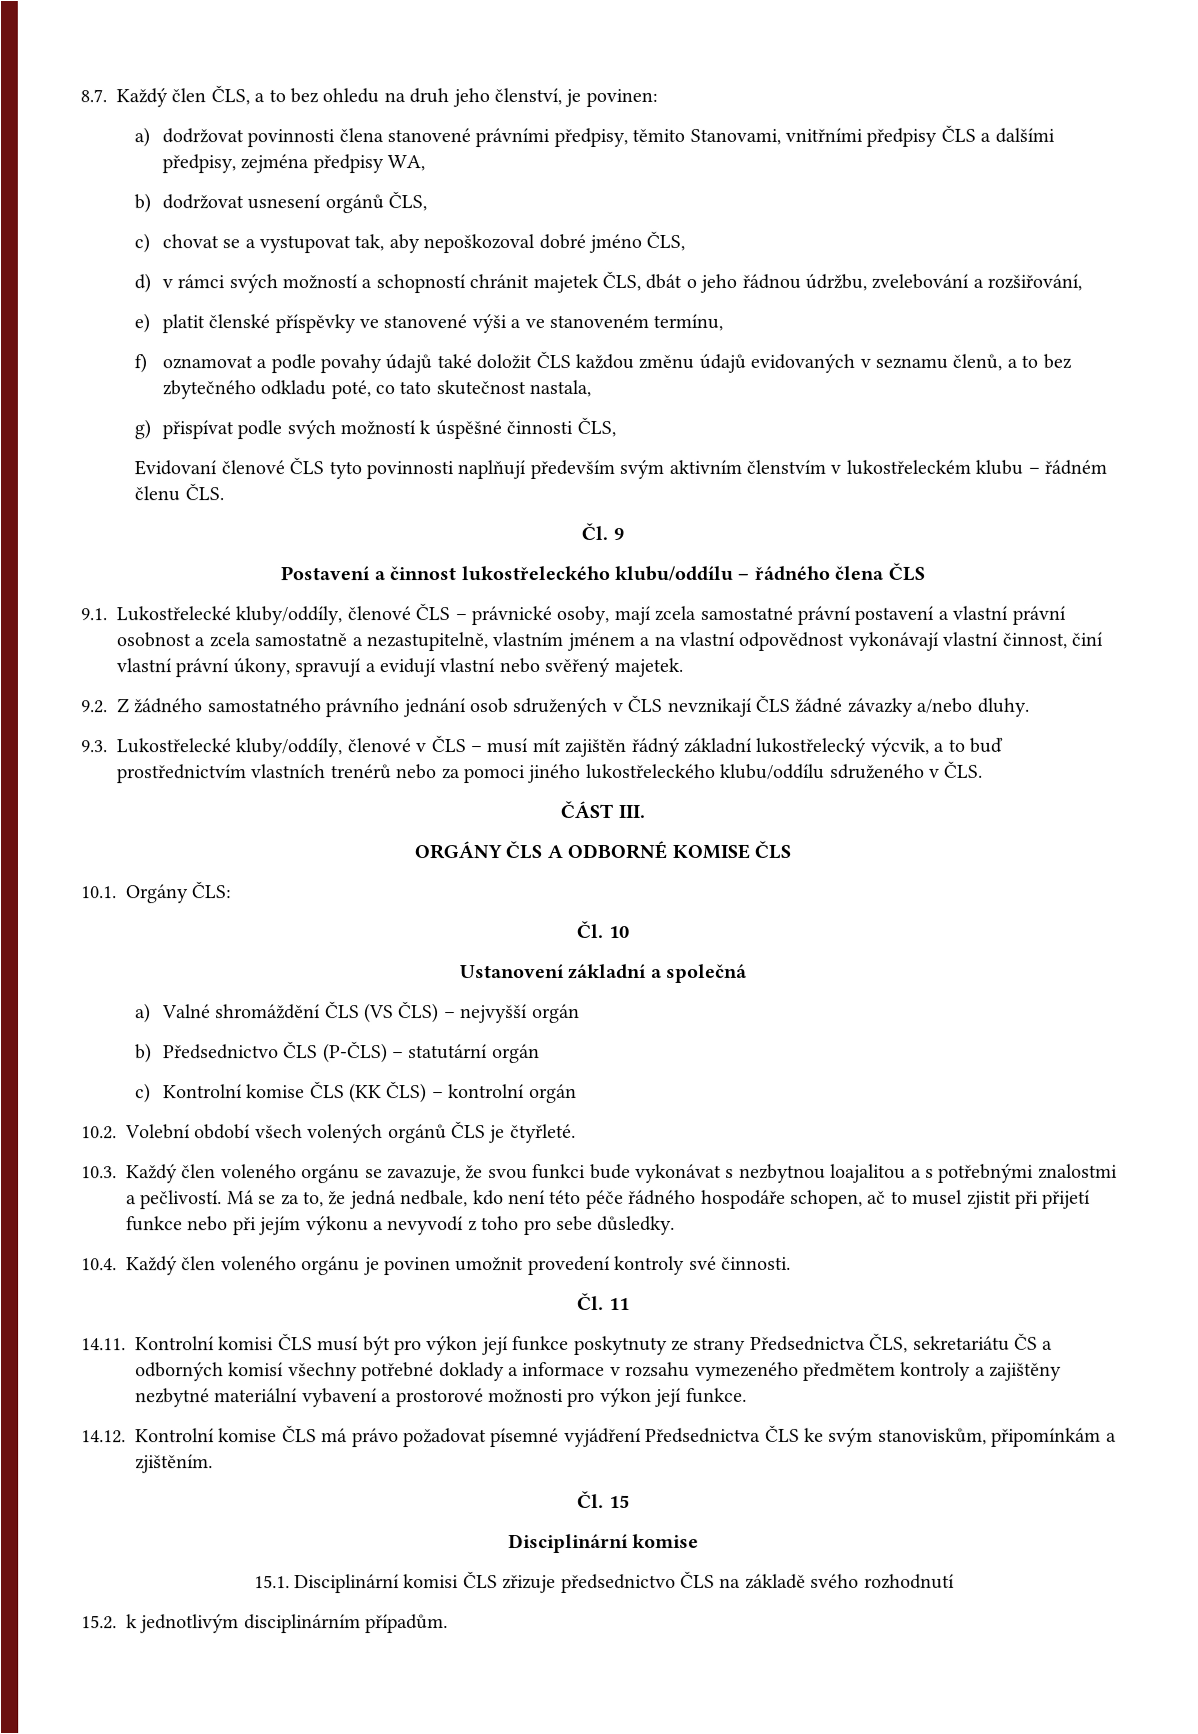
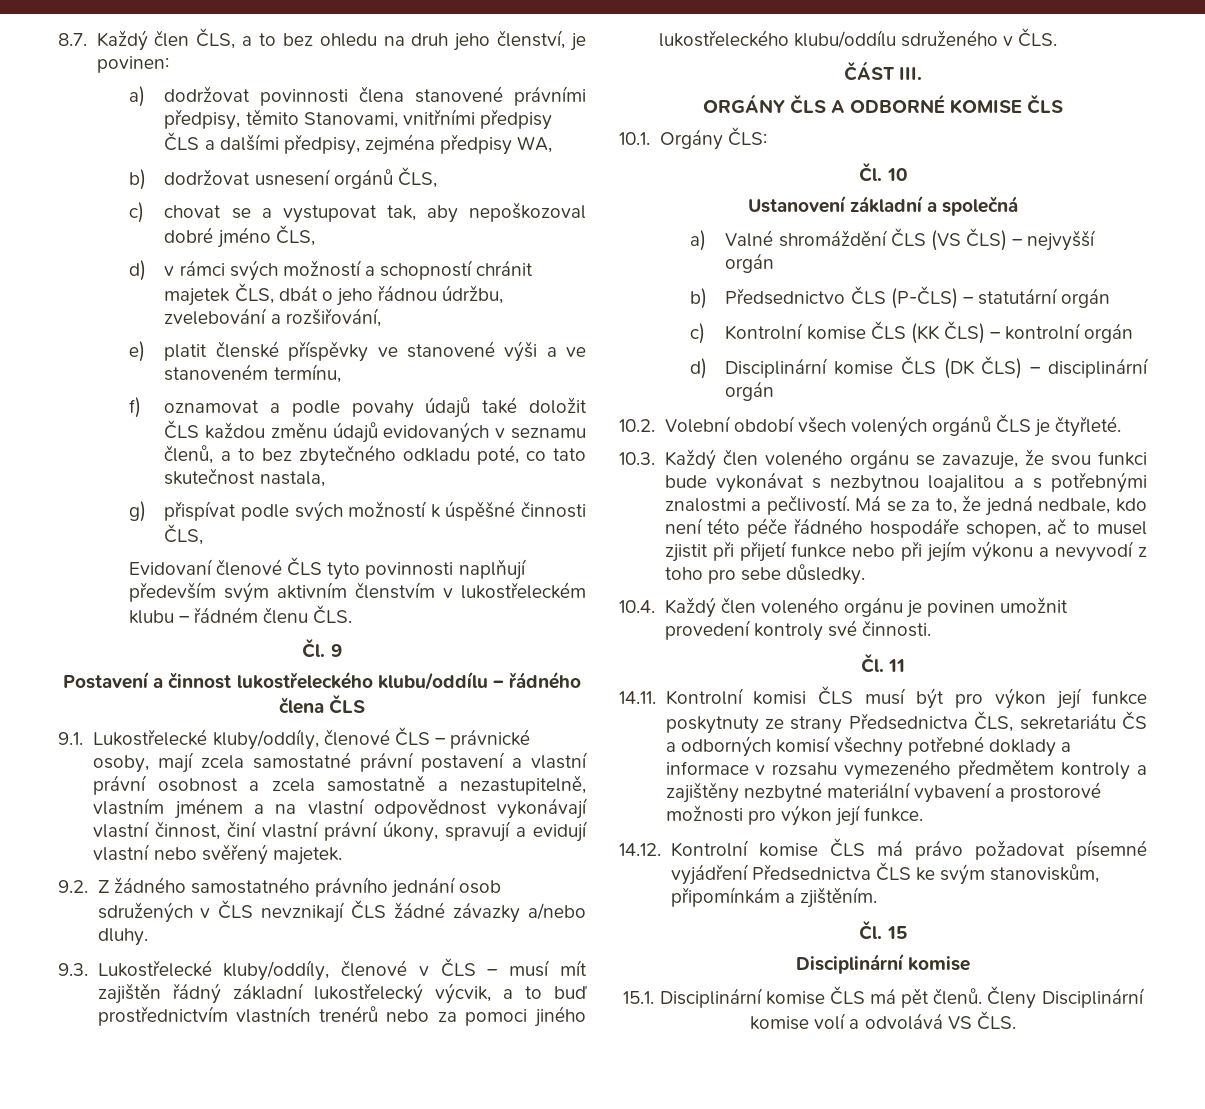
+ d) Disciplinární komise ČLS (DK ČLS) – disciplinární orgán
- 15.1. Disciplinární komisi ČLS zřizuje předsednictvo ČLS na základě svého rozhodnutí
- 15.2. k jednotlivým disciplinárním případům.
+ 15.1. Disciplinární komise ČLS má pět členů. Členy Disciplinární komise volí a odvolává VS ČLS.

